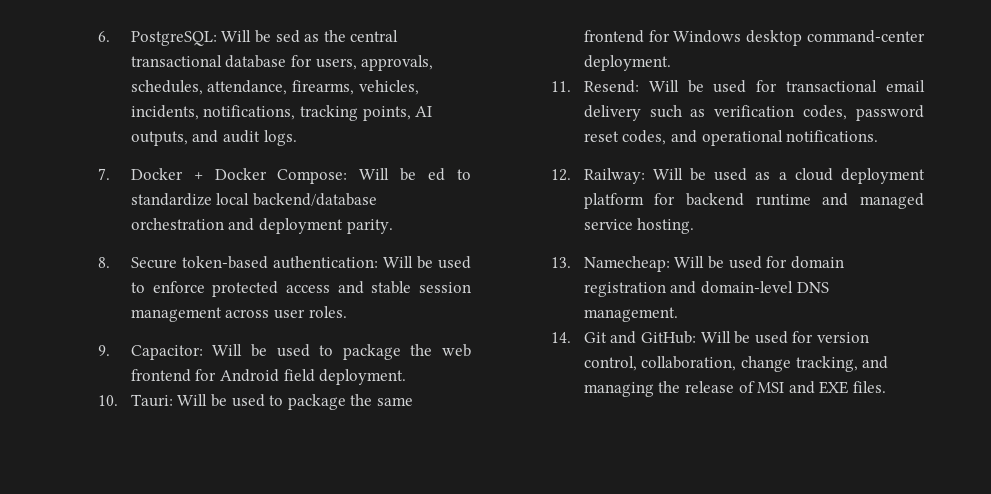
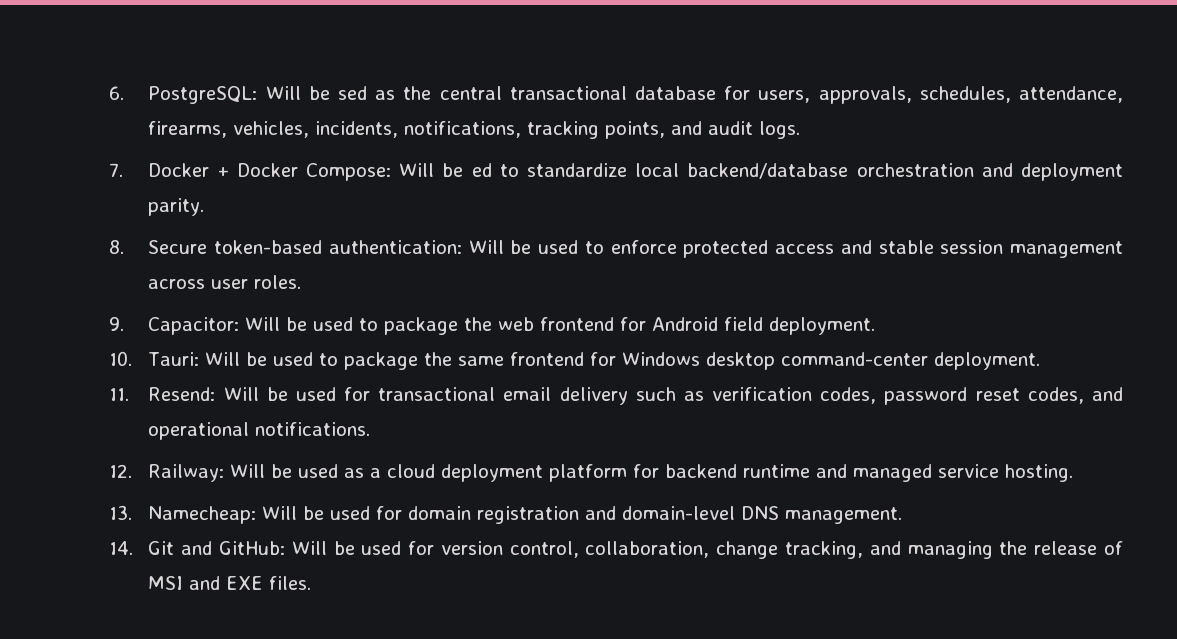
- 6. PostgreSQL: Will be sed as the central transactional database for users, approvals, schedules, attendance, firearms, vehicles, incidents, notifications, tracking points, AI outputs, and audit logs.
+ 6. PostgreSQL: Will be sed as the central transactional database for users, approvals, schedules, attendance, firearms, vehicles, incidents, notifications, tracking points, and audit logs.

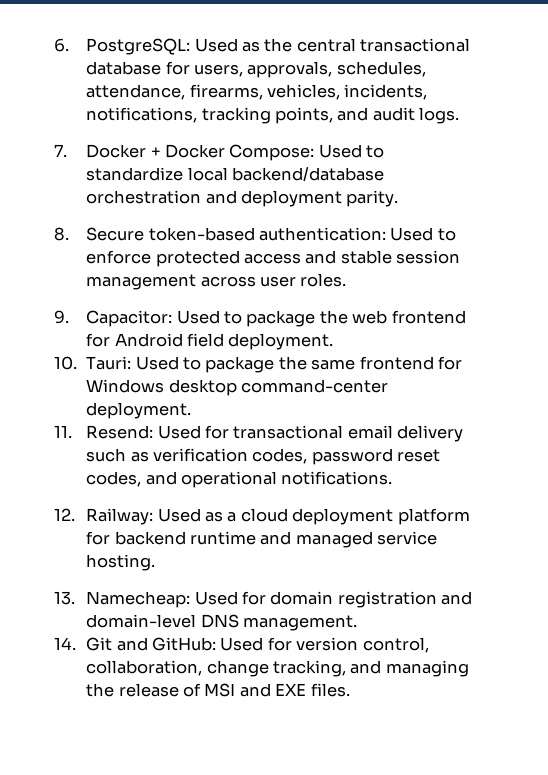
- 6. PostgreSQL: Will be sed as the central transactional database for users, approvals, schedules, attendance, firearms, vehicles, incidents, notifications, tracking points, and audit logs.
+ 6. PostgreSQL: Used as the central transactional database for users, approvals, schedules, attendance, firearms, vehicles, incidents, notifications, tracking points, and audit logs.
- 7. Docker + Docker Compose: Will be ed to standardize local backend/database orchestration and deployment parity.
+ 7. Docker + Docker Compose: Used to standardize local backend/database orchestration and deployment parity.
- 8. Secure token-based authentication: Will be used to enforce protected access and stable session management across user roles.
+ 8. Secure token-based authentication: Used to enforce protected access and stable session management across user roles.
- 9. Capacitor: Will be used to package the web frontend for Android field deployment.
+ 9. Capacitor: Used to package the web frontend for Android field deployment.
- 10. Tauri: Will be used to package the same frontend for Windows desktop command-center deployment.
+ 10. Tauri: Used to package the same frontend for Windows desktop command-center deployment.
- 11. Resend: Will be used for transactional email delivery such as verification codes, password reset codes, and operational notifications.
+ 11. Resend: Used for transactional email delivery such as verification codes, password reset codes, and operational notifications.
- 12. Railway: Will be used as a cloud deployment platform for backend runtime and managed service hosting.
+ 12. Railway: Used as a cloud deployment platform for backend runtime and managed service hosting.
- 13. Namecheap: Will be used for domain registration and domain-level DNS management.
+ 13. Namecheap: Used for domain registration and domain-level DNS management.
- 14. Git and GitHub: Will be used for version control, collaboration, change tracking, and managing the release of MSI and EXE files.
+ 14. Git and GitHub: Used for version control, collaboration, change tracking, and managing the release of MSI and EXE files.

